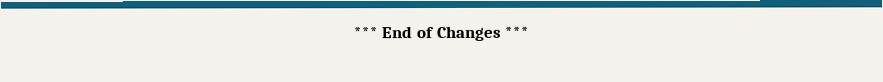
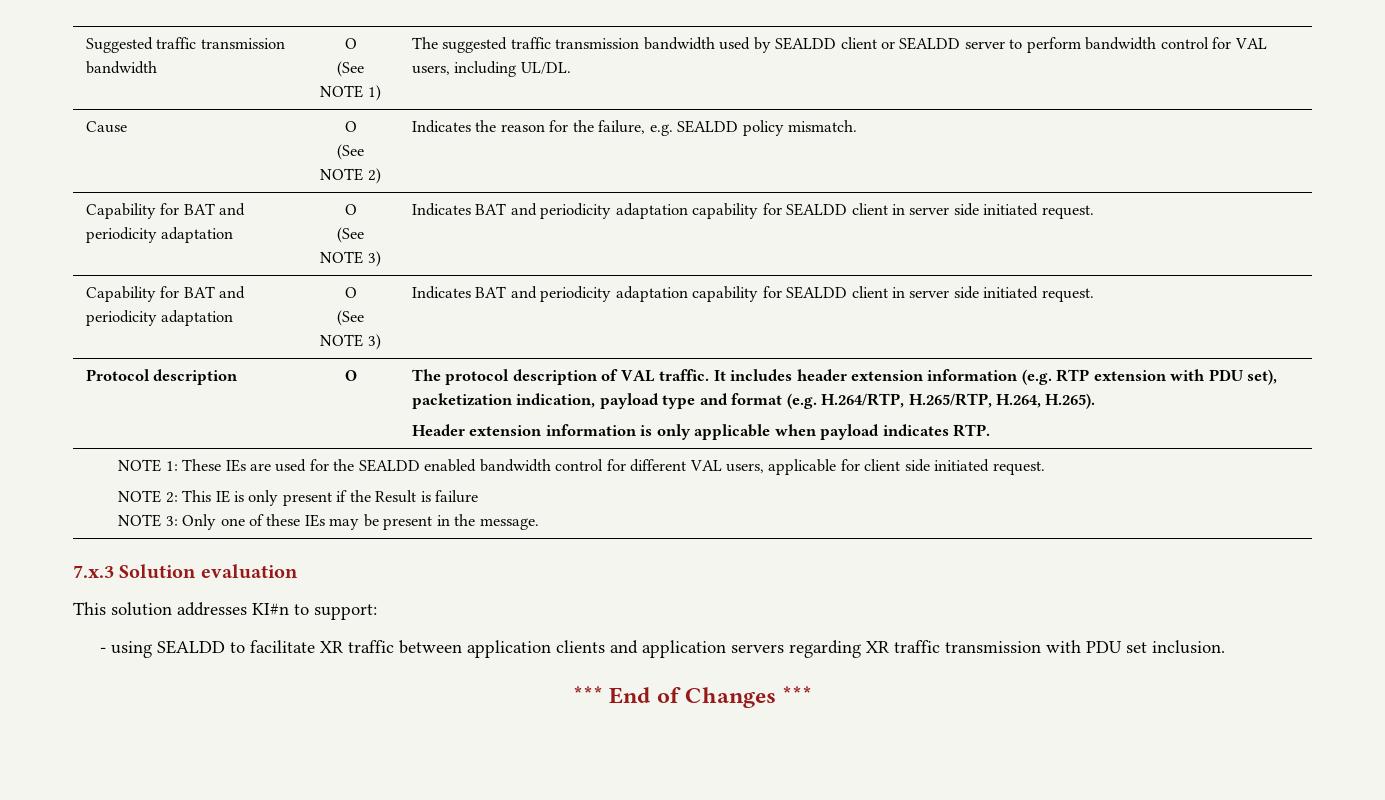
+ Suggested traffic transmission bandwidth | O
+ (See NOTE 1) | The suggested traffic transmission bandwidth used by SEALDD client or SEALDD server to perform bandwidth control for VAL users, including UL/DL.
+ Cause | O
+ (See NOTE 2) | Indicates the reason for the failure, e.g. SEALDD policy mismatch.
+ Capability for BAT and periodicity adaptation | O
+ (See NOTE 3) | Indicates BAT and periodicity adaptation capability for SEALDD client in server side initiated request.
+ Capability for BAT and periodicity adaptation | O
+ (See NOTE 3) | Indicates BAT and periodicity adaptation capability for SEALDD client in server side initiated request.
+ Protocol description | O | The protocol description of VAL traffic. It includes header extension information (e.g. RTP extension with PDU set), packetization indication, payload type and format (e.g. H.264/RTP, H.265/RTP, H.264, H.265).
+ Header extension information is only applicable when payload indicates RTP.
+ NOTE 1: These IEs are used for the SEALDD enabled bandwidth control for different VAL users, applicable for client side initiated request.
+ NOTE 2: This IE is only present if the Result is failure
+ NOTE 3: Only one of these IEs may be present in the message.
+ 7.x.3 Solution evaluation
+ This solution addresses KI#n to support:
+ - using SEALDD to facilitate XR traffic between application clients and application servers regarding XR traffic transmission with PDU set inclusion.

